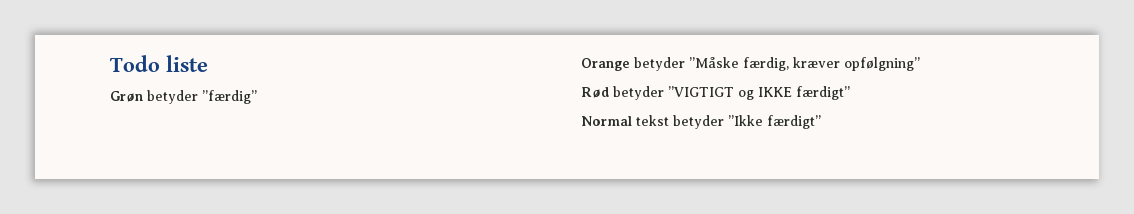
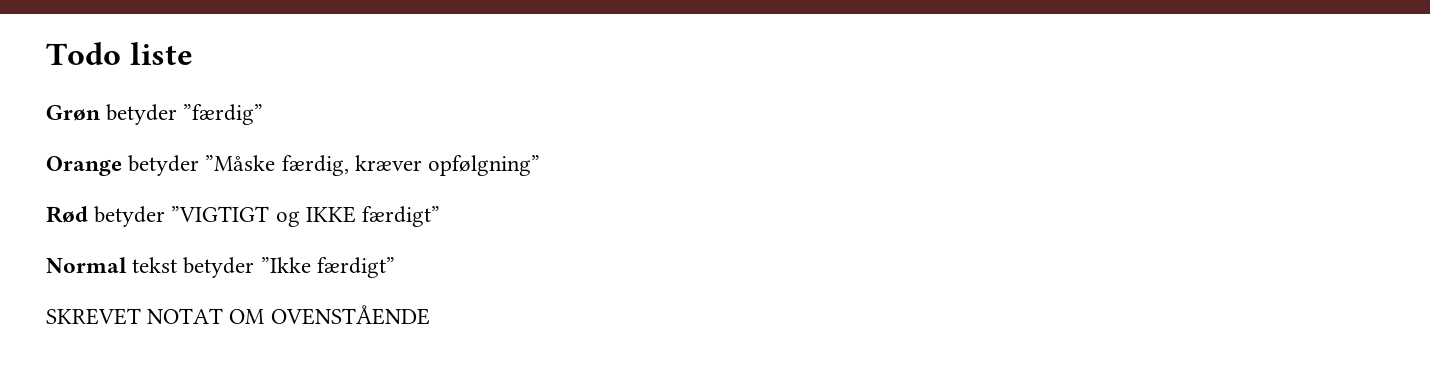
+ SKREVET NOTAT OM OVENSTÅENDE

